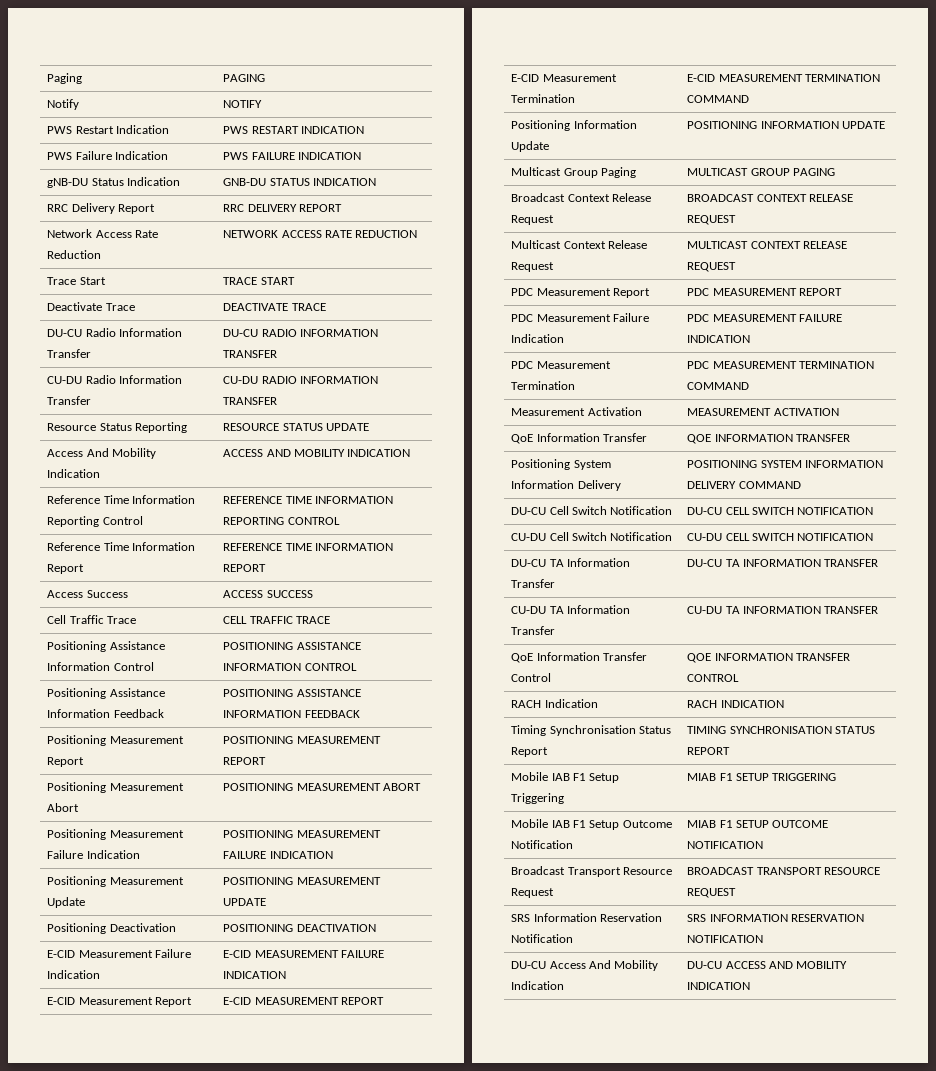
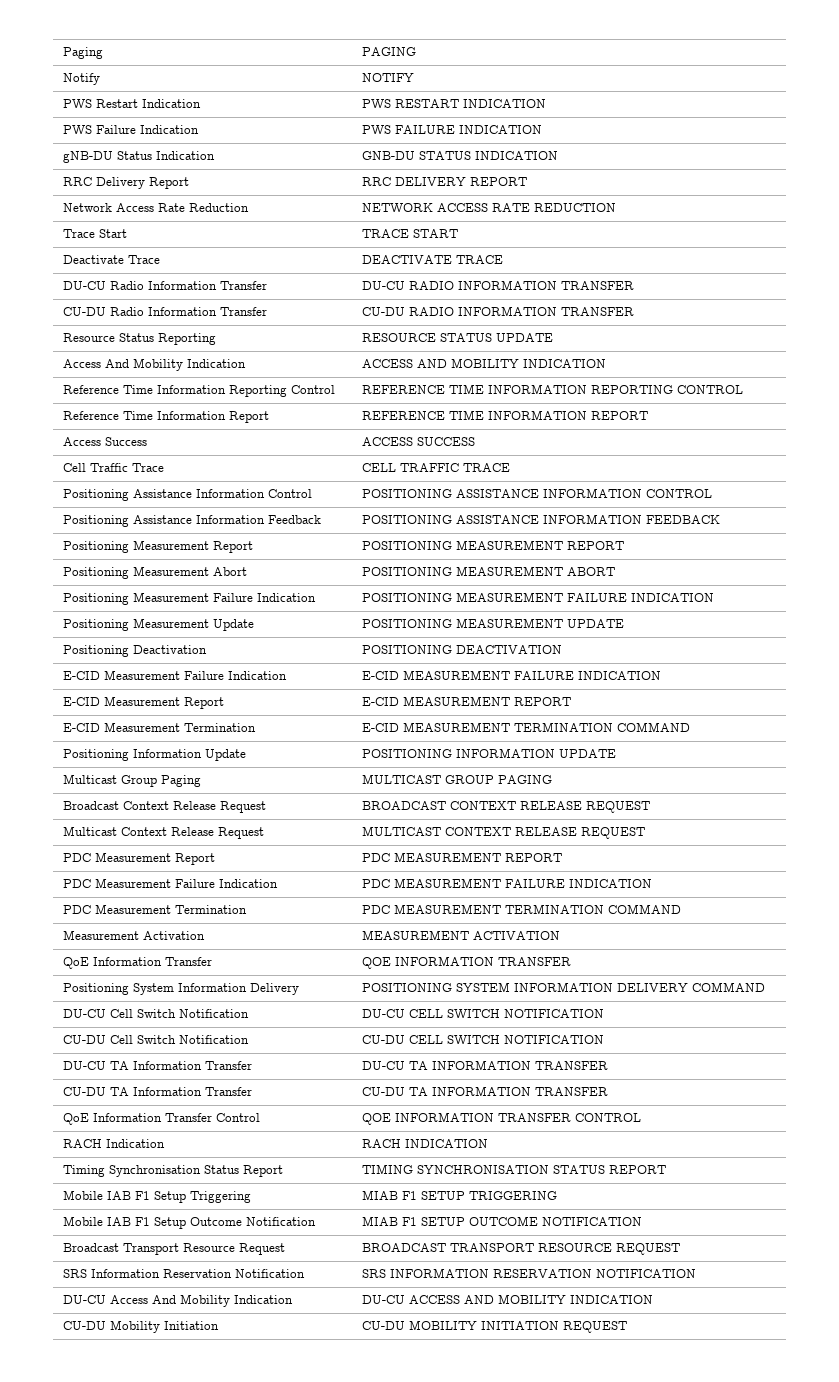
+ CU-DU Mobility Initiation | CU-DU MOBILITY INITIATION REQUEST

